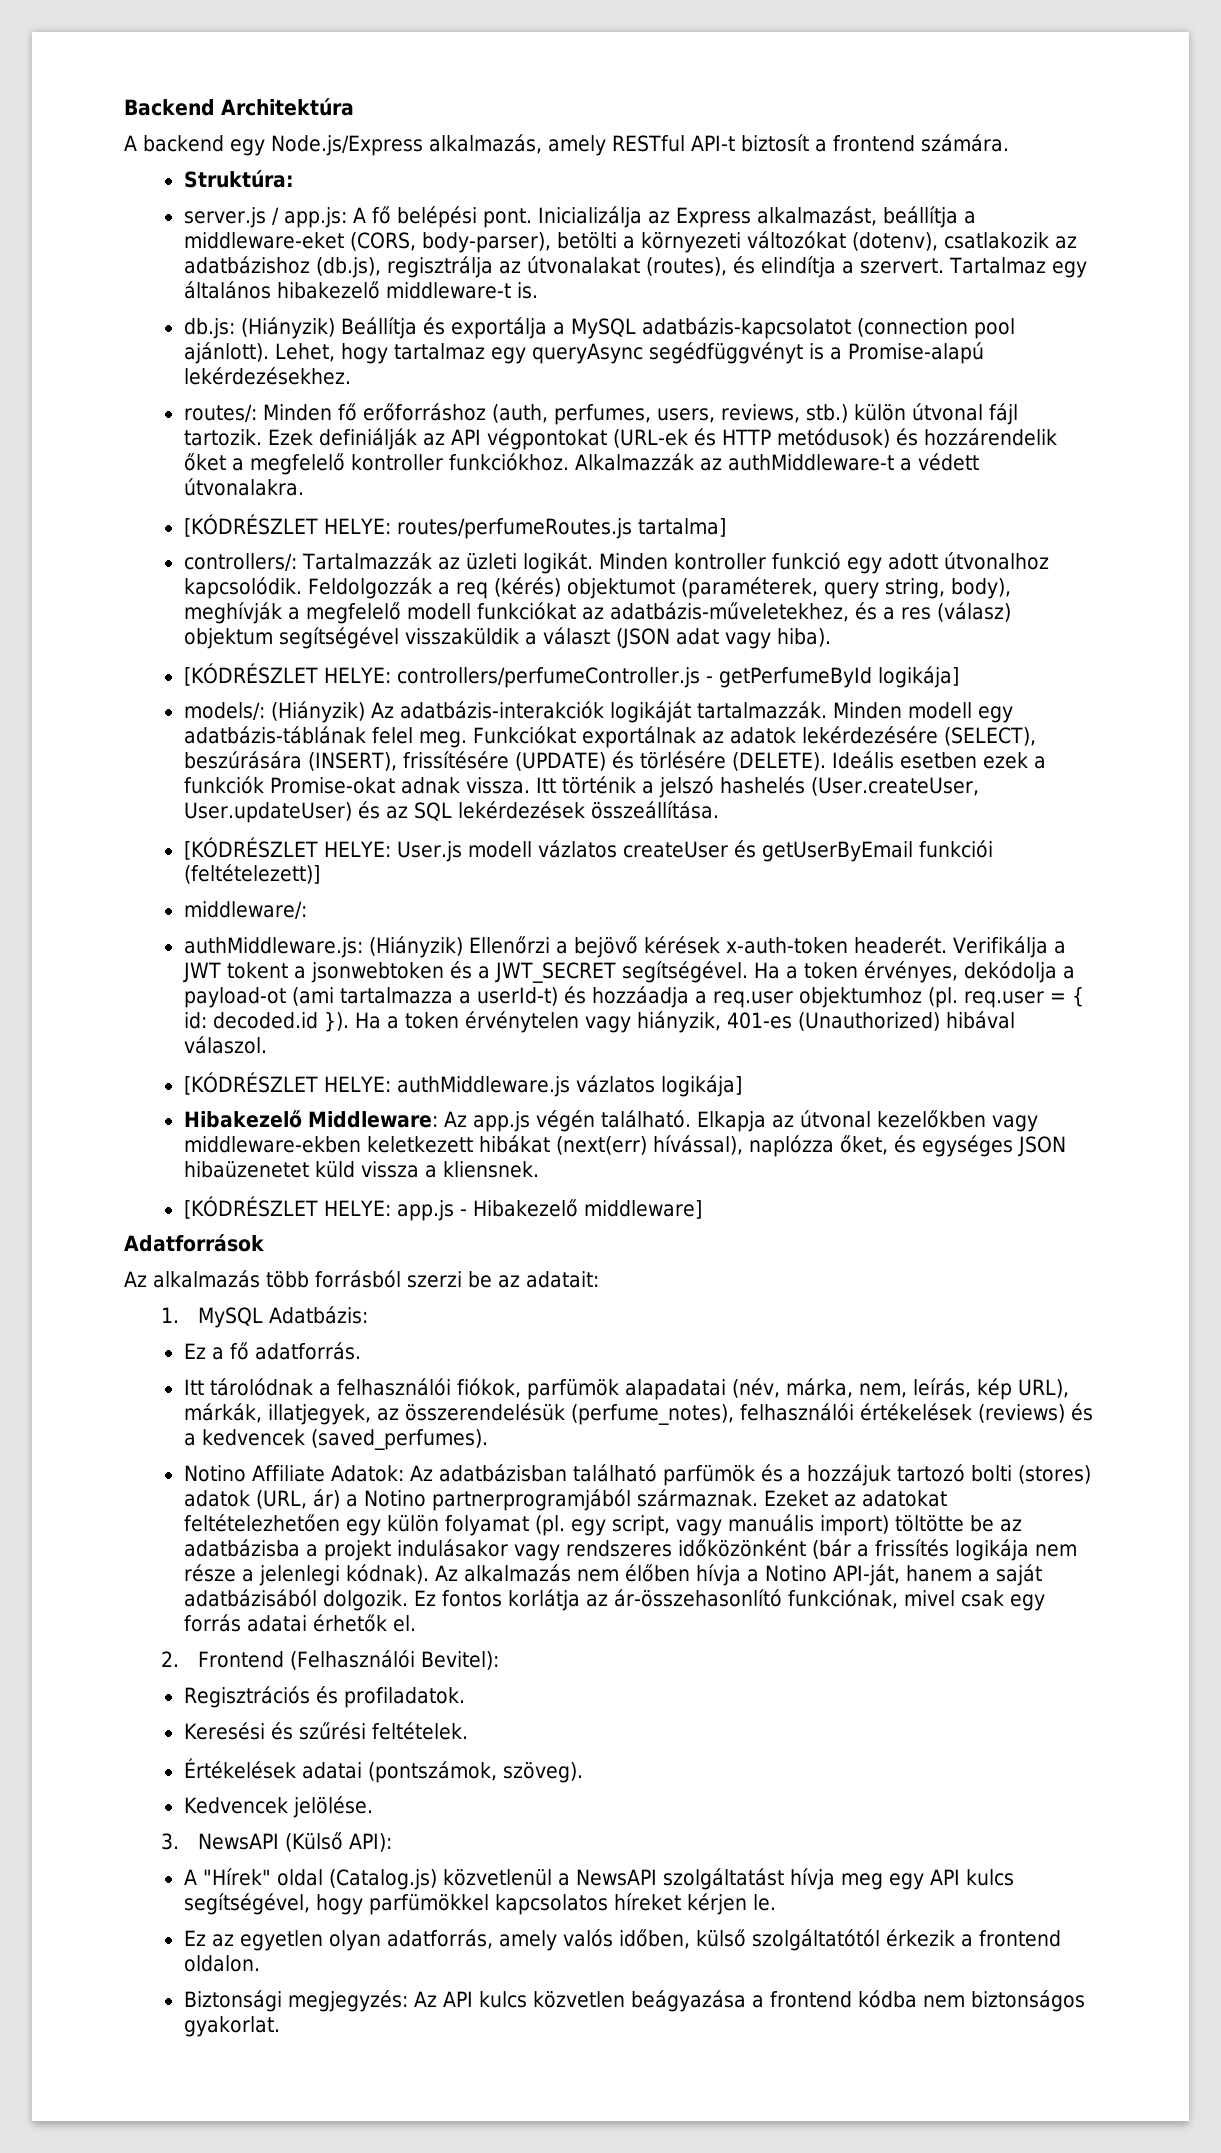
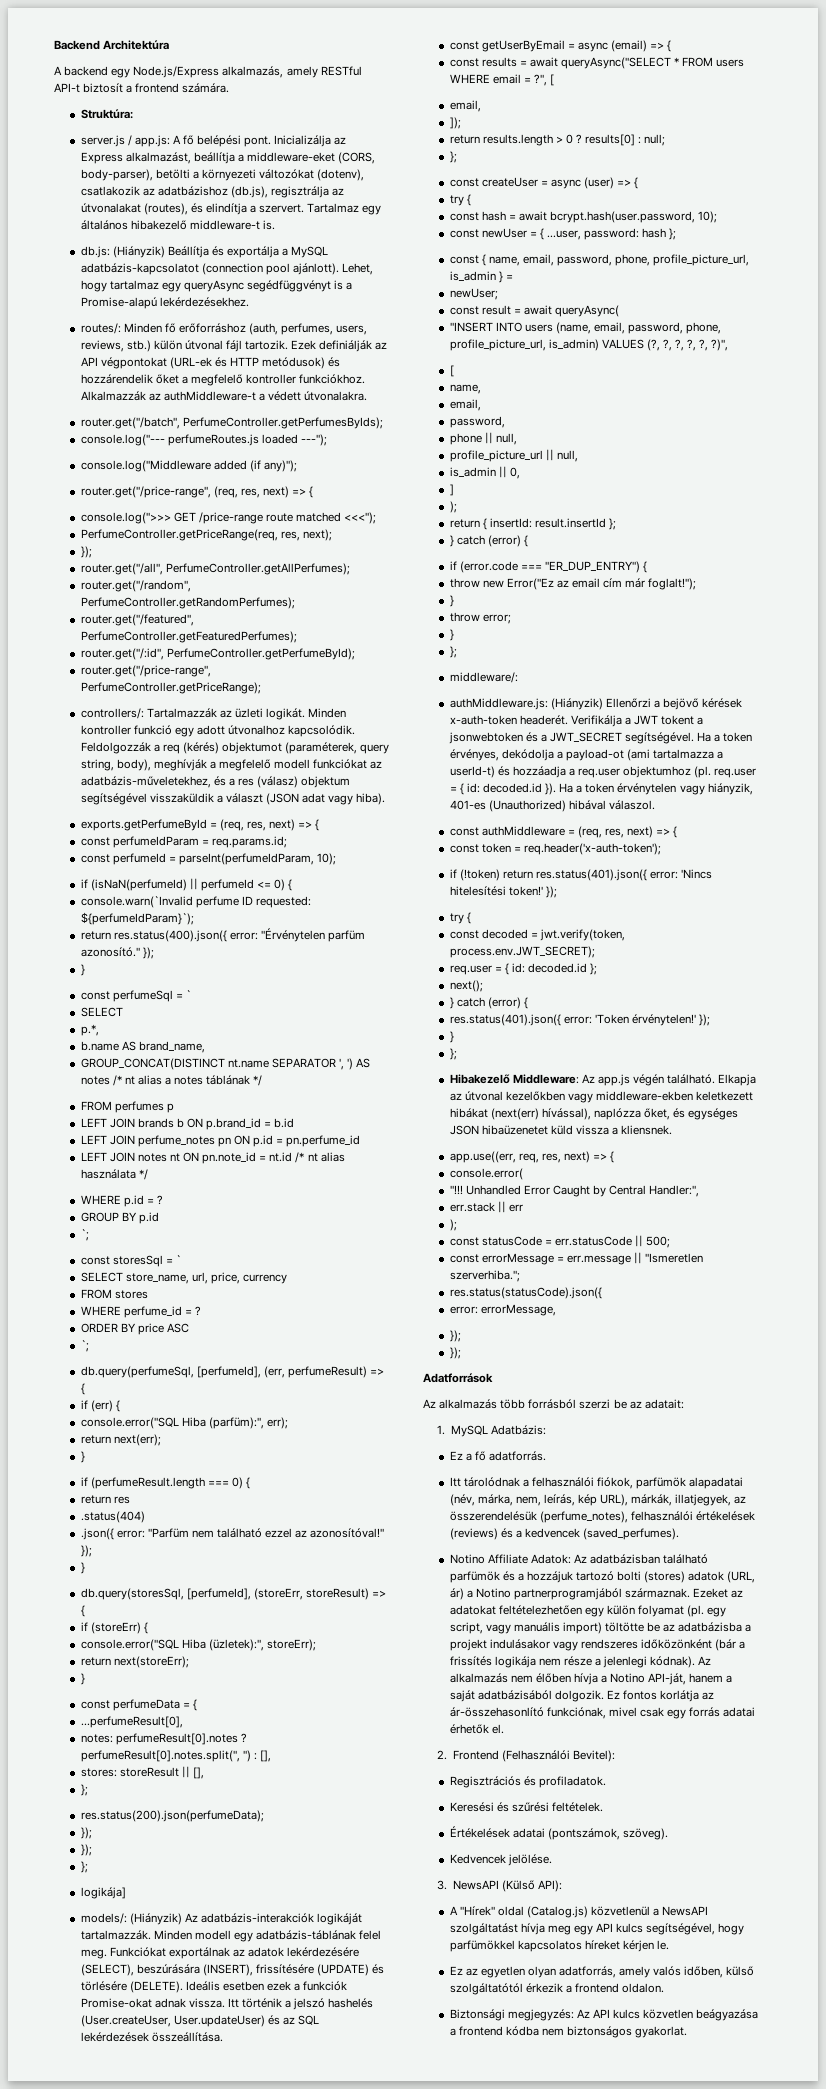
- [KÓDRÉSZLET HELYE: routes/perfumeRoutes.js tartalma]
+ router.get("/batch", PerfumeController.getPerfumesByIds);
+ console.log("--- perfumeRoutes.js loaded ---");
+ console.log("Middleware added (if any)");
+ router.get("/price-range", (req, res, next) => {
+ console.log(">>> GET /price-range route matched <<<");
+ PerfumeController.getPriceRange(req, res, next);
+ });
+ router.get("/all", PerfumeController.getAllPerfumes);
+ router.get("/random", PerfumeController.getRandomPerfumes);
+ router.get("/featured", PerfumeController.getFeaturedPerfumes);
+ router.get("/:id", PerfumeController.getPerfumeById);
+ router.get("/price-range", PerfumeController.getPriceRange);
- [KÓDRÉSZLET HELYE: controllers/perfumeController.js - getPerfumeById logikája]
+ exports.getPerfumeById = (req, res, next) => {
+ const perfumeIdParam = req.params.id;
+ const perfumeId = parseInt(perfumeIdParam, 10);
+ if (isNaN(perfumeId) || perfumeId <= 0) {
+ console.warn(`Invalid perfume ID requested: ${perfumeIdParam}`);
+ return res.status(400).json({ error: "Érvénytelen parfüm azonosító." });
+ }
+ const perfumeSql = `
+ SELECT
+ p.*,
+ b.name AS brand_name,
+ GROUP_CONCAT(DISTINCT nt.name SEPARATOR ', ') AS notes /* nt alias a notes táblának */
+ FROM perfumes p
+ LEFT JOIN brands b ON p.brand_id = b.id
+ LEFT JOIN perfume_notes pn ON p.id = pn.perfume_id
+ LEFT JOIN notes nt ON pn.note_id = nt.id /* nt alias használata */
+ WHERE p.id = ?
+ GROUP BY p.id
+ `;
+ const storesSql = `
+ SELECT store_name, url, price, currency
+ FROM stores
+ WHERE perfume_id = ?
+ ORDER BY price ASC
+ `;
+ db.query(perfumeSql, [perfumeId], (err, perfumeResult) => {
+ if (err) {
+ console.error("SQL Hiba (parfüm):", err);
+ return next(err);
+ }
+ if (perfumeResult.length === 0) {
+ return res
+ .status(404)
+ .json({ error: "Parfüm nem található ezzel az azonosítóval!" });
+ }
+ db.query(storesSql, [perfumeId], (storeErr, storeResult) => {
+ if (storeErr) {
+ console.error("SQL Hiba (üzletek):", storeErr);
+ return next(storeErr);
+ }
+ const perfumeData = {
+ ...perfumeResult[0],
+ notes: perfumeResult[0].notes ? perfumeResult[0].notes.split(", ") : [],
+ stores: storeResult || [],
+ };
+ res.status(200).json(perfumeData);
+ });
+ });
+ };
+ logikája]
- [KÓDRÉSZLET HELYE: User.js modell vázlatos createUser és getUserByEmail funkciói (feltételezett)]
+ const getUserByEmail = async (email) => {
+ const results = await queryAsync("SELECT * FROM users WHERE email = ?", [
+ email,
+ ]);
+ return results.length > 0 ? results[0] : null;
+ };
+ const createUser = async (user) => {
+ try {
+ const hash = await bcrypt.hash(user.password, 10);
+ const newUser = { ...user, password: hash };
+ const { name, email, password, phone, profile_picture_url, is_admin } =
+ newUser;
+ const result = await queryAsync(
+ "INSERT INTO users (name, email, password, phone, profile_picture_url, is_admin) VALUES (?, ?, ?, ?, ?, ?)",
+ [
+ name,
+ email,
+ password,
+ phone || null,
+ profile_picture_url || null,
+ is_admin || 0,
+ ]
+ );
+ return { insertId: result.insertId };
+ } catch (error) {
+ if (error.code === "ER_DUP_ENTRY") {
+ throw new Error("Ez az email cím már foglalt!");
+ }
+ throw error;
+ }
+ };
- [KÓDRÉSZLET HELYE: authMiddleware.js vázlatos logikája]
+ const authMiddleware = (req, res, next) => {
+ const token = req.header('x-auth-token');
+ if (!token) return res.status(401).json({ error: 'Nincs hitelesítési token!' });
+ try {
+ const decoded = jwt.verify(token, process.env.JWT_SECRET);
+ req.user = { id: decoded.id };
+ next();
+ } catch (error) {
+ res.status(401).json({ error: 'Token érvénytelen!' });
+ }
+ };
- [KÓDRÉSZLET HELYE: app.js - Hibakezelő middleware]
+ app.use((err, req, res, next) => {
+ console.error(
+ "!!! Unhandled Error Caught by Central Handler:",
+ err.stack || err
+ );
+ const statusCode = err.statusCode || 500;
+ const errorMessage = err.message || "Ismeretlen szerverhiba.";
+ res.status(statusCode).json({
+ error: errorMessage,
+ });
+ });

